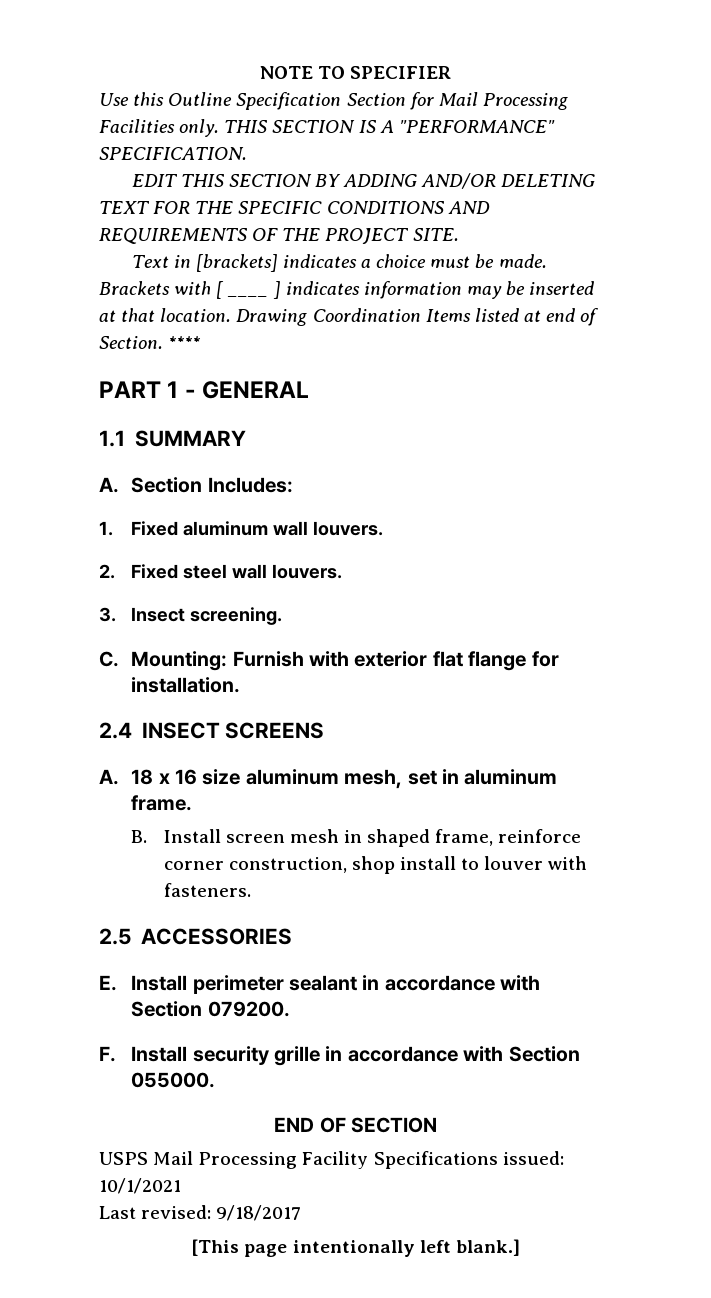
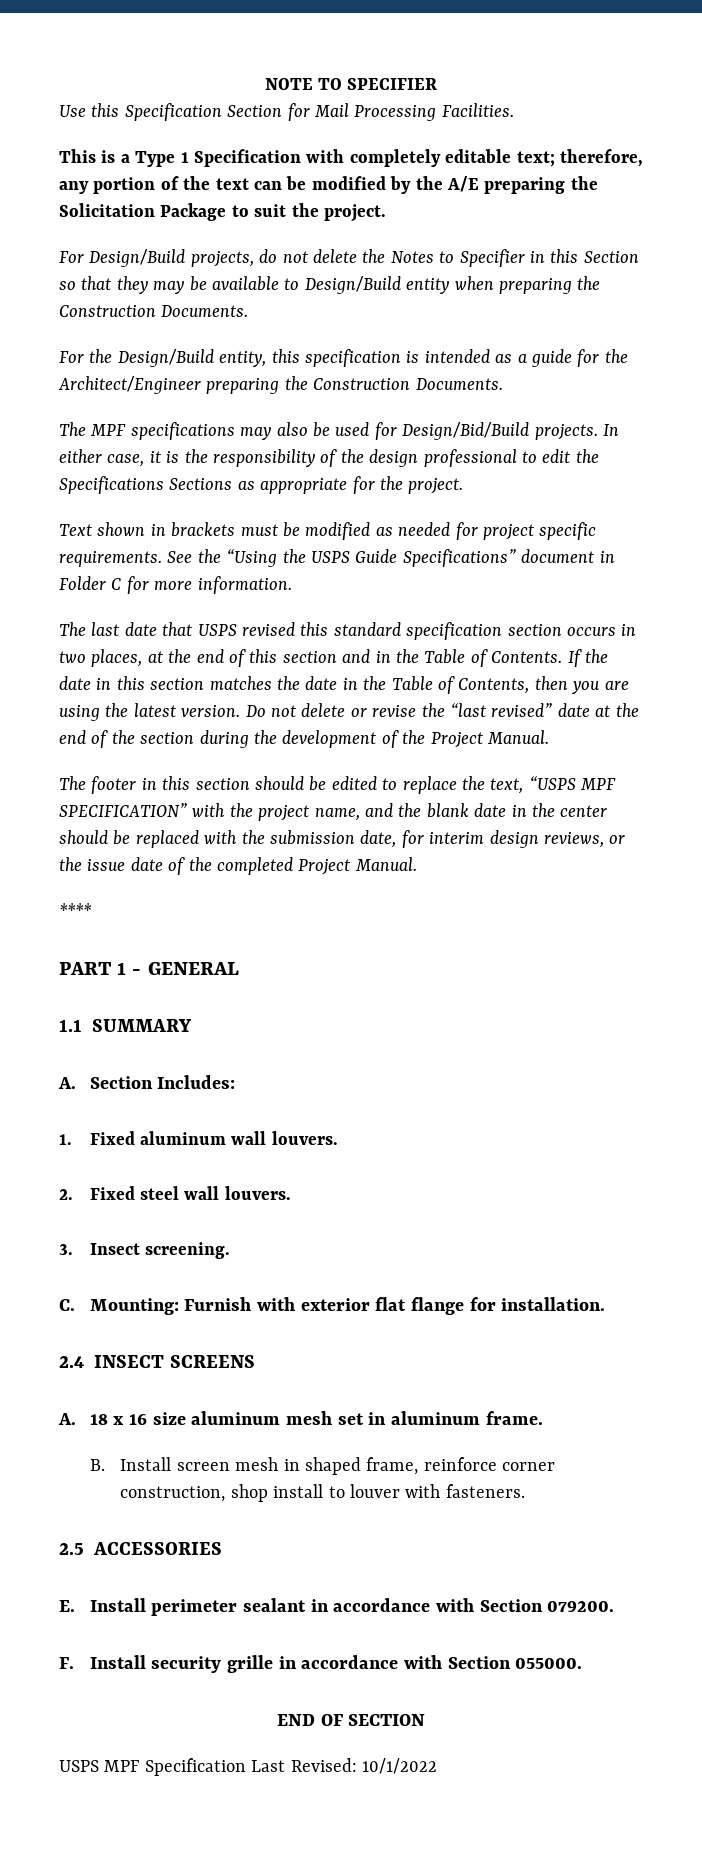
- Use this Outline Specification Section for Mail Processing Facilities only. THIS SECTION IS A "PERFORMANCE" SPECIFICATION.
- EDIT THIS SECTION BY ADDING AND/OR DELETING TEXT FOR THE SPECIFIC CONDITIONS AND REQUIREMENTS OF THE PROJECT SITE.
- Text in [brackets] indicates a choice must be made. Brackets with [ ____ ] indicates information may be inserted at that location. Drawing Coordination Items listed at end of Section. ****
+ Use this Specification Section for Mail Processing Facilities.
+ This is a Type 1 Specification with completely editable text; therefore, any portion of the text can be modified by the A/E preparing the Solicitation Package to suit the project.
+ For Design/Build projects, do not delete the Notes to Specifier in this Section so that they may be available to Design/Build entity when preparing the Construction Documents.
+ For the Design/Build entity, this specification is intended as a guide for the Architect/Engineer preparing the Construction Documents.
+ The MPF specifications may also be used for Design/Bid/Build projects. In either case, it is the responsibility of the design professional to edit the Specifications Sections as appropriate for the project.
+ Text shown in brackets must be modified as needed for project specific requirements. See the “Using the USPS Guide Specifications” document in Folder C for more information.
+ The last date that USPS revised this standard specification section occurs in two places, at the end of this section and in the Table of Contents. If the date in this section matches the date in the Table of Contents, then you are using the latest version. Do not delete or revise the “last revised” date at the end of the section during the development of the Project Manual.
+ The footer in this section should be edited to replace the text, “USPS MPF SPECIFICATION” with the project name, and the blank date in the center should be replaced with the submission date, for interim design reviews, or the issue date of the completed Project Manual.
+ ****
- A. 18 x 16 size aluminum mesh, set in aluminum frame.
+ A. 18 x 16 size aluminum mesh set in aluminum frame.
- USPS Mail Processing Facility Specifications issued: 10/1/2021
- Last revised: 9/18/2017
- [This page intentionally left blank.]
+ USPS MPF Specification Last Revised: 10/1/2022

